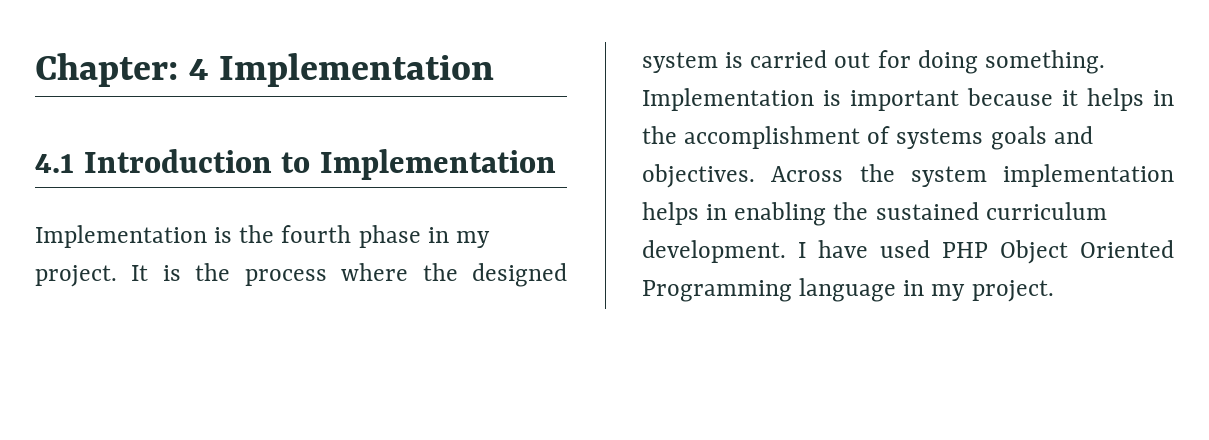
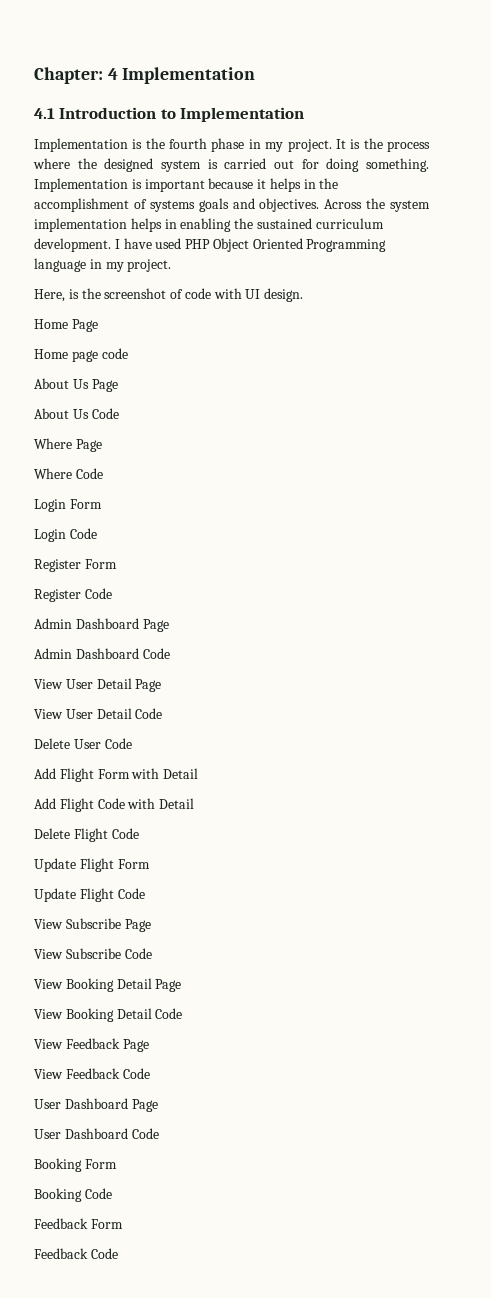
+ Here, is the screenshot of code with UI design.
+ Home Page
+ Home page code
+ About Us Page
+ About Us Code
+ Where Page
+ Where Code
+ Login Form
+ Login Code
+ Register Form
+ Register Code
+ Admin Dashboard Page
+ Admin Dashboard Code
+ View User Detail Page
+ View User Detail Code
+ Delete User Code
+ Add Flight Form with Detail
+ Add Flight Code with Detail
+ Delete Flight Code
+ Update Flight Form
+ Update Flight Code
+ View Subscribe Page
+ View Subscribe Code
+ View Booking Detail Page
+ View Booking Detail Code
+ View Feedback Page
+ View Feedback Code
+ User Dashboard Page
+ User Dashboard Code
+ Booking Form
+ Booking Code
+ Feedback Form
+ Feedback Code

